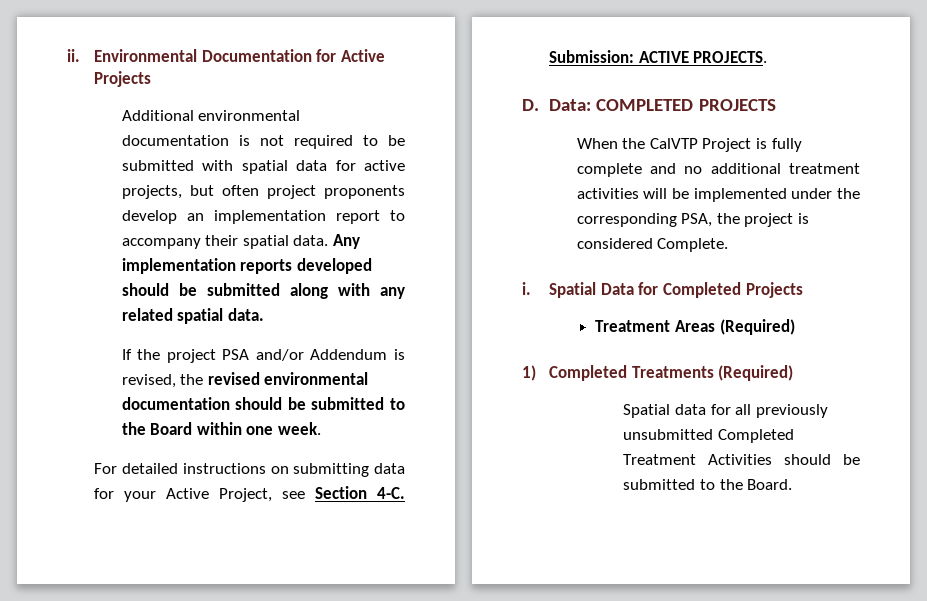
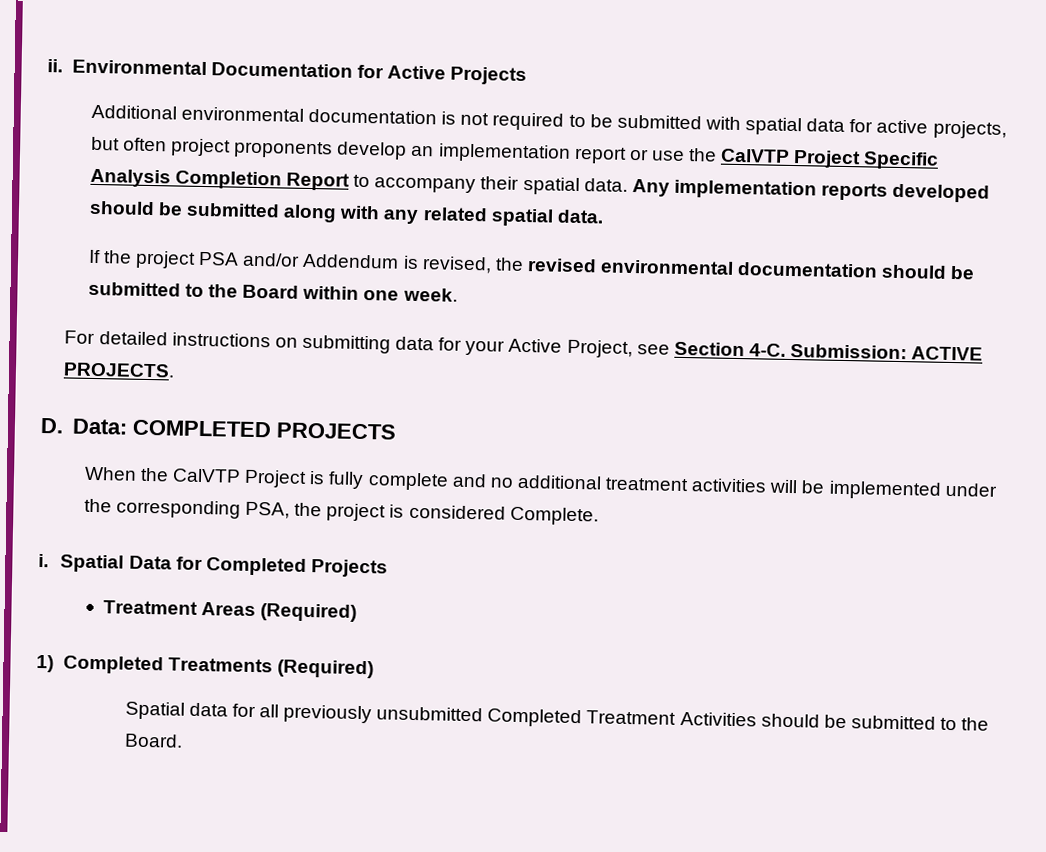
- Additional environmental documentation is not required to be submitted with spatial data for active projects, but often project proponents develop an implementation report to accompany their spatial data.
+ Additional environmental documentation is not required to be submitted with spatial data for active projects, but often project proponents develop an implementation report or use the CalVTP Project Specific Analysis Completion Report to accompany their spatial data.

